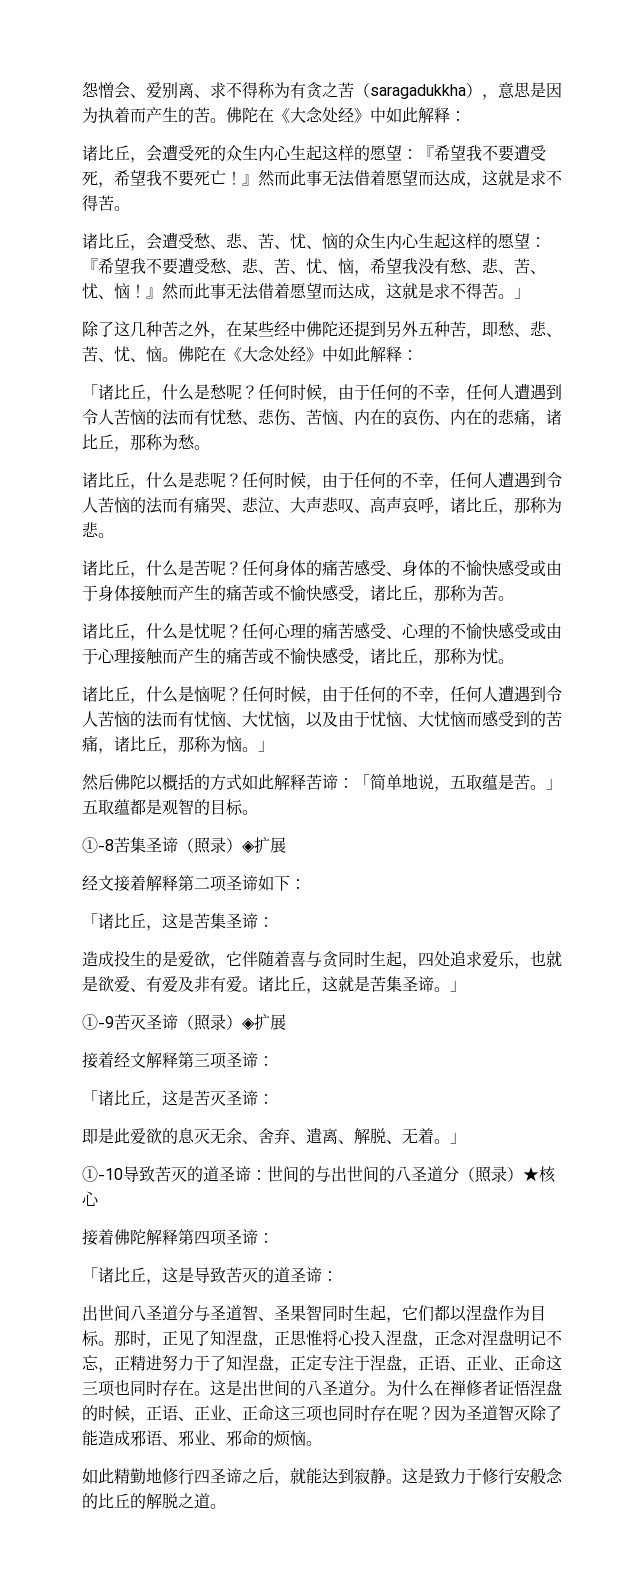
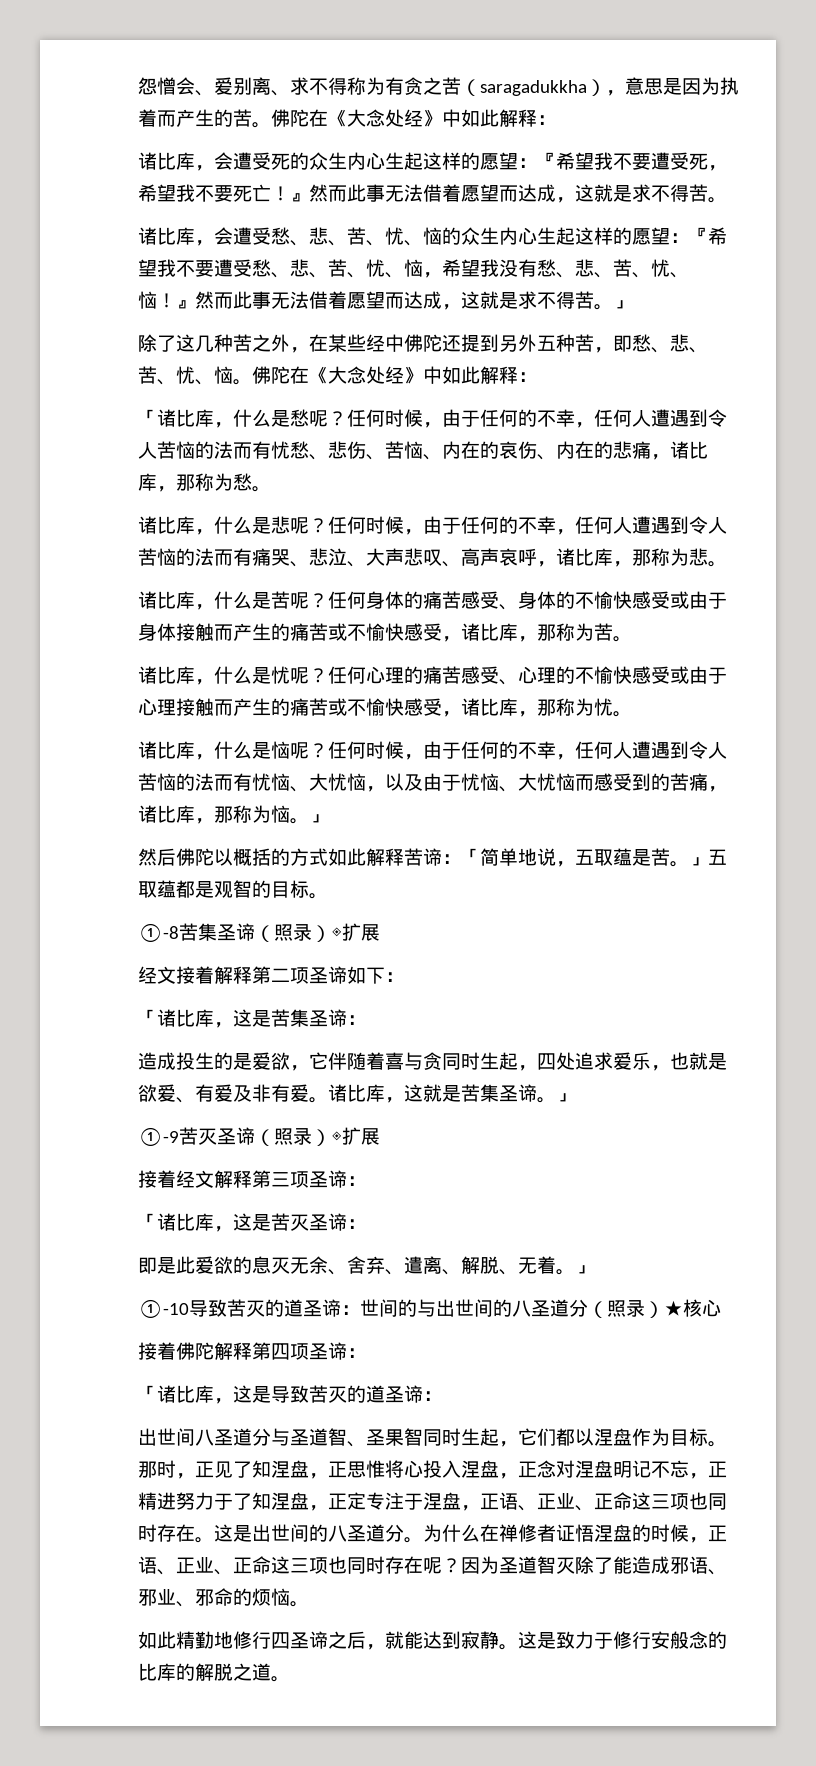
- 诸比丘，会遭受死的众生内心生起这样的愿望：『希望我不要遭受死，希望我不要死亡！』然而此事无法借着愿望而达成，这就是求不得苦。
+ 诸比库，会遭受死的众生内心生起这样的愿望：『希望我不要遭受死，希望我不要死亡！』然而此事无法借着愿望而达成，这就是求不得苦。
- 诸比丘，会遭受愁、悲、苦、忧、恼的众生内心生起这样的愿望：『希望我不要遭受愁、悲、苦、忧、恼，希望我没有愁、悲、苦、忧、恼！』然而此事无法借着愿望而达成，这就是求不得苦。」
+ 诸比库，会遭受愁、悲、苦、忧、恼的众生内心生起这样的愿望：『希望我不要遭受愁、悲、苦、忧、恼，希望我没有愁、悲、苦、忧、恼！』然而此事无法借着愿望而达成，这就是求不得苦。」
- 「诸比丘，什么是愁呢？
+ 「诸比库，什么是愁呢？
- 任何时候，由于任何的不幸，任何人遭遇到令人苦恼的法而有忧愁、悲伤、苦恼、内在的哀伤、内在的悲痛，诸比丘，那称为愁。
+ 任何时候，由于任何的不幸，任何人遭遇到令人苦恼的法而有忧愁、悲伤、苦恼、内在的哀伤、内在的悲痛，诸比库，那称为愁。
- 诸比丘，什么是悲呢？
+ 诸比库，什么是悲呢？
- 任何时候，由于任何的不幸，任何人遭遇到令人苦恼的法而有痛哭、悲泣、大声悲叹、高声哀呼，诸比丘，那称为悲。
+ 任何时候，由于任何的不幸，任何人遭遇到令人苦恼的法而有痛哭、悲泣、大声悲叹、高声哀呼，诸比库，那称为悲。
- 诸比丘，什么是苦呢？
+ 诸比库，什么是苦呢？
- 任何身体的痛苦感受、身体的不愉快感受或由于身体接触而产生的痛苦或不愉快感受，诸比丘，那称为苦。
+ 任何身体的痛苦感受、身体的不愉快感受或由于身体接触而产生的痛苦或不愉快感受，诸比库，那称为苦。
- 诸比丘，什么是忧呢？
+ 诸比库，什么是忧呢？
- 任何心理的痛苦感受、心理的不愉快感受或由于心理接触而产生的痛苦或不愉快感受，诸比丘，那称为忧。
+ 任何心理的痛苦感受、心理的不愉快感受或由于心理接触而产生的痛苦或不愉快感受，诸比库，那称为忧。
- 诸比丘，什么是恼呢？
+ 诸比库，什么是恼呢？
- 任何时候，由于任何的不幸，任何人遭遇到令人苦恼的法而有忧恼、大忧恼，以及由于忧恼、大忧恼而感受到的苦痛，诸比丘，那称为恼。」
+ 任何时候，由于任何的不幸，任何人遭遇到令人苦恼的法而有忧恼、大忧恼，以及由于忧恼、大忧恼而感受到的苦痛，诸比库，那称为恼。」
- 「诸比丘，这是苦集圣谛：
+ 「诸比库，这是苦集圣谛：
- 诸比丘，这就是苦集圣谛。」
+ 诸比库，这就是苦集圣谛。」
- 「诸比丘，这是苦灭圣谛：
+ 「诸比库，这是苦灭圣谛：
- 「诸比丘，这是导致苦灭的道圣谛：
+ 「诸比库，这是导致苦灭的道圣谛：
- 这是致力于修行安般念的比丘的解脱之道。
+ 这是致力于修行安般念的比库的解脱之道。

